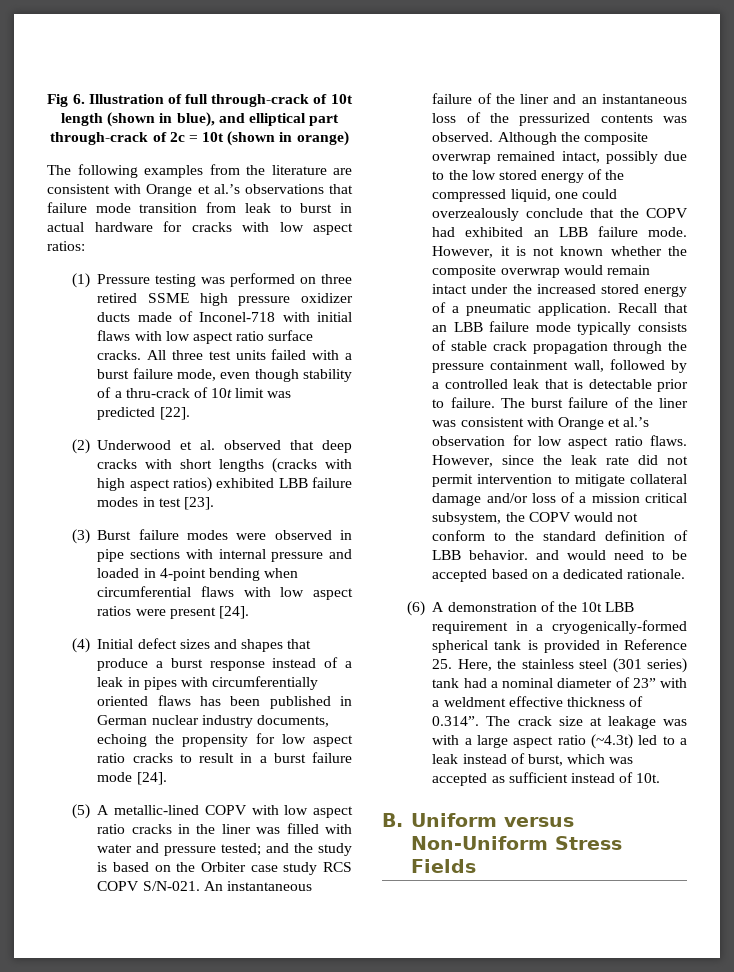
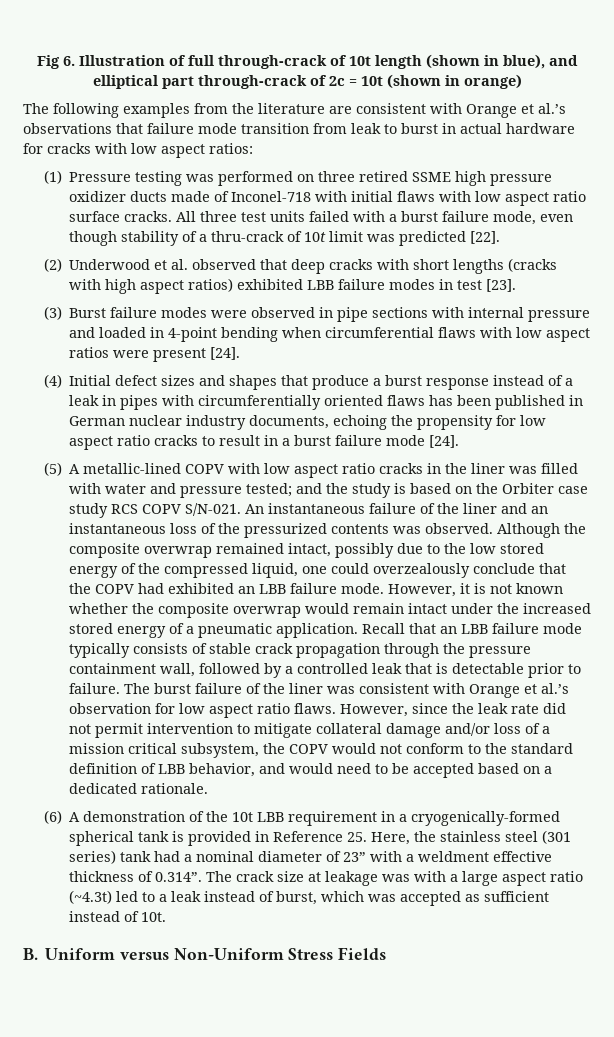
- However, since the leak rate did not permit intervention to mitigate collateral damage and/or loss of a mission critical subsystem, the COPV would not conform to the standard definition of LBB behavior. and would need to be accepted based on a dedicated rationale.
+ However, since the leak rate did not permit intervention to mitigate collateral damage and/or loss of a mission critical subsystem, the COPV would not conform to the standard definition of LBB behavior, and would need to be accepted based on a dedicated rationale.

